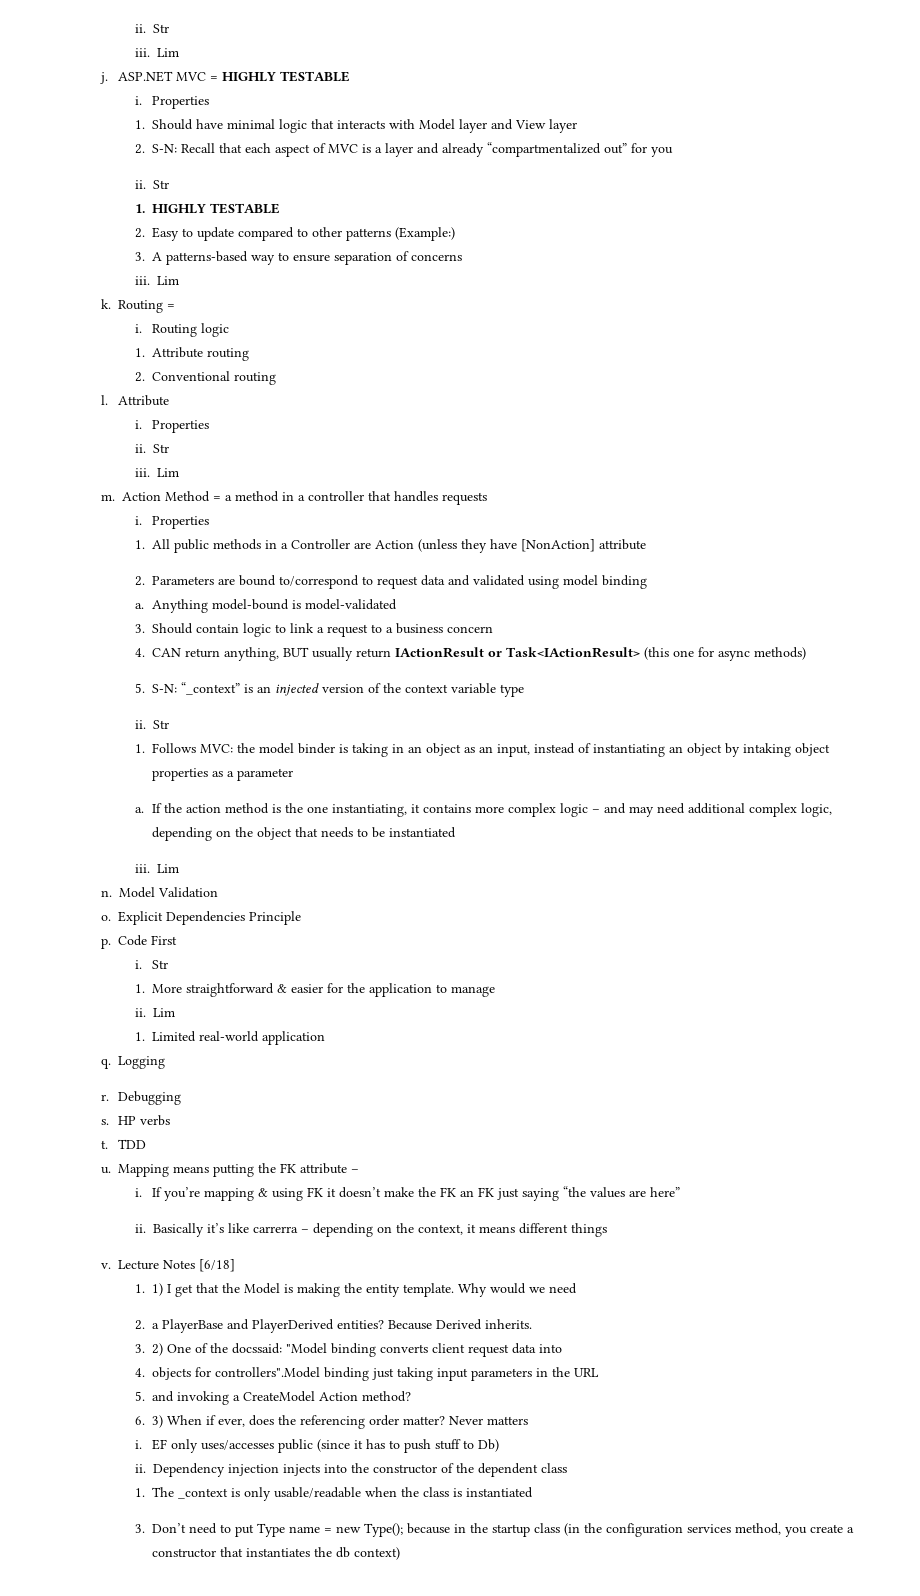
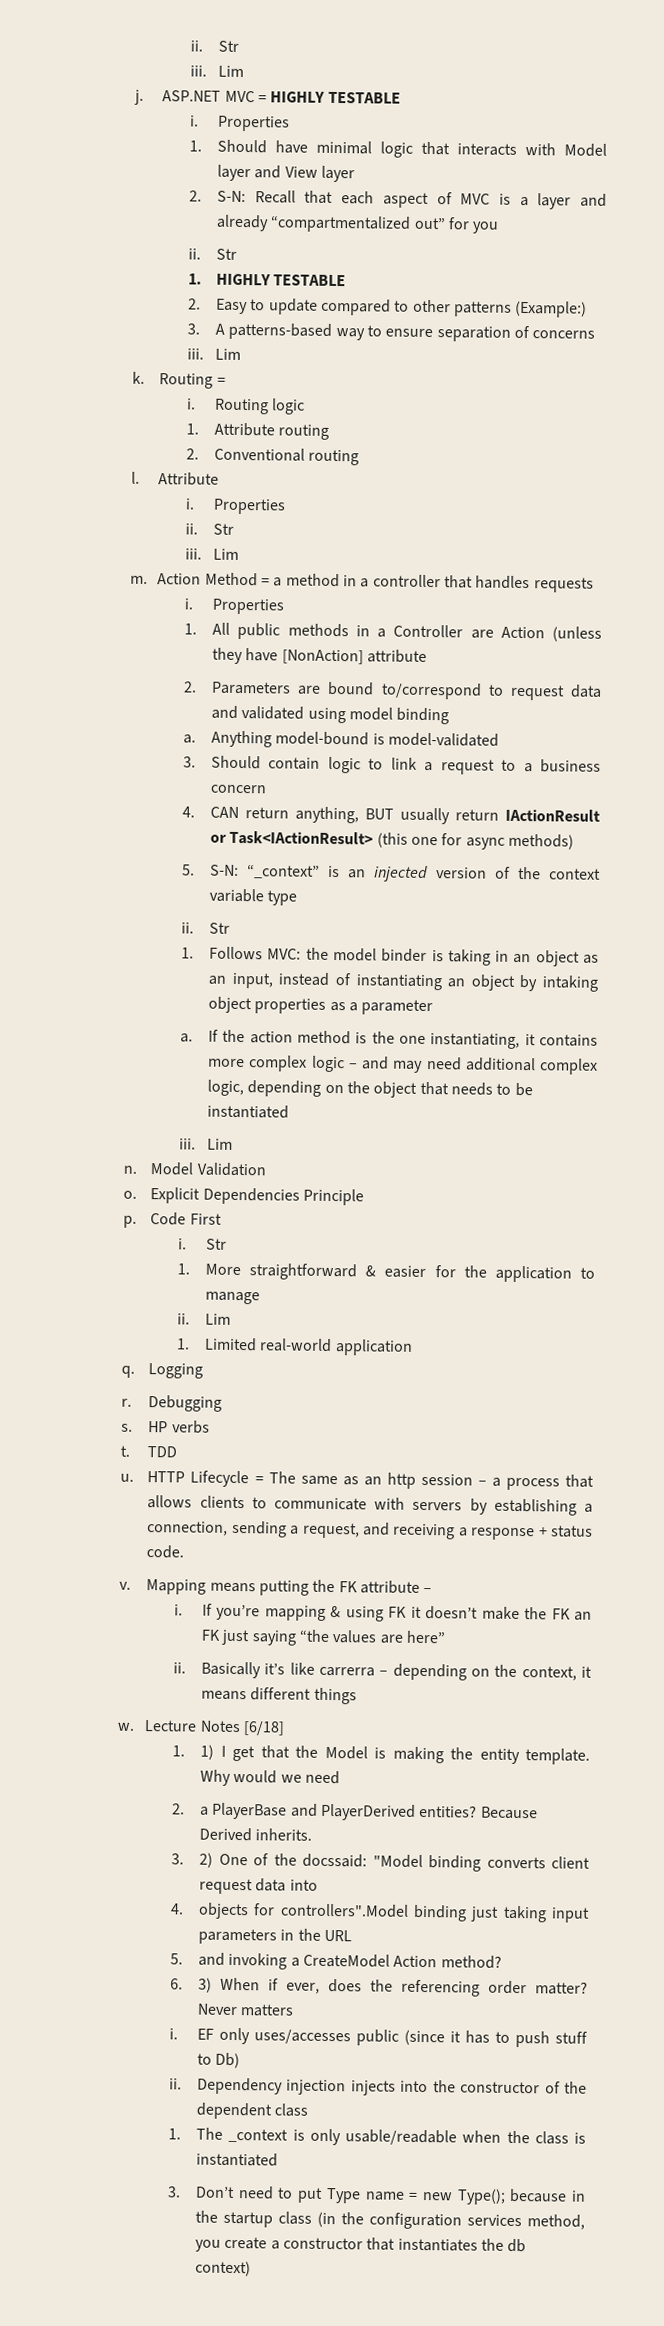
+ HTTP Lifecycle = The same as an http session – a process that allows clients to communicate with servers by establishing a connection, sending a request, and receiving a response + status code.
+ v.
- v.
+ w.

